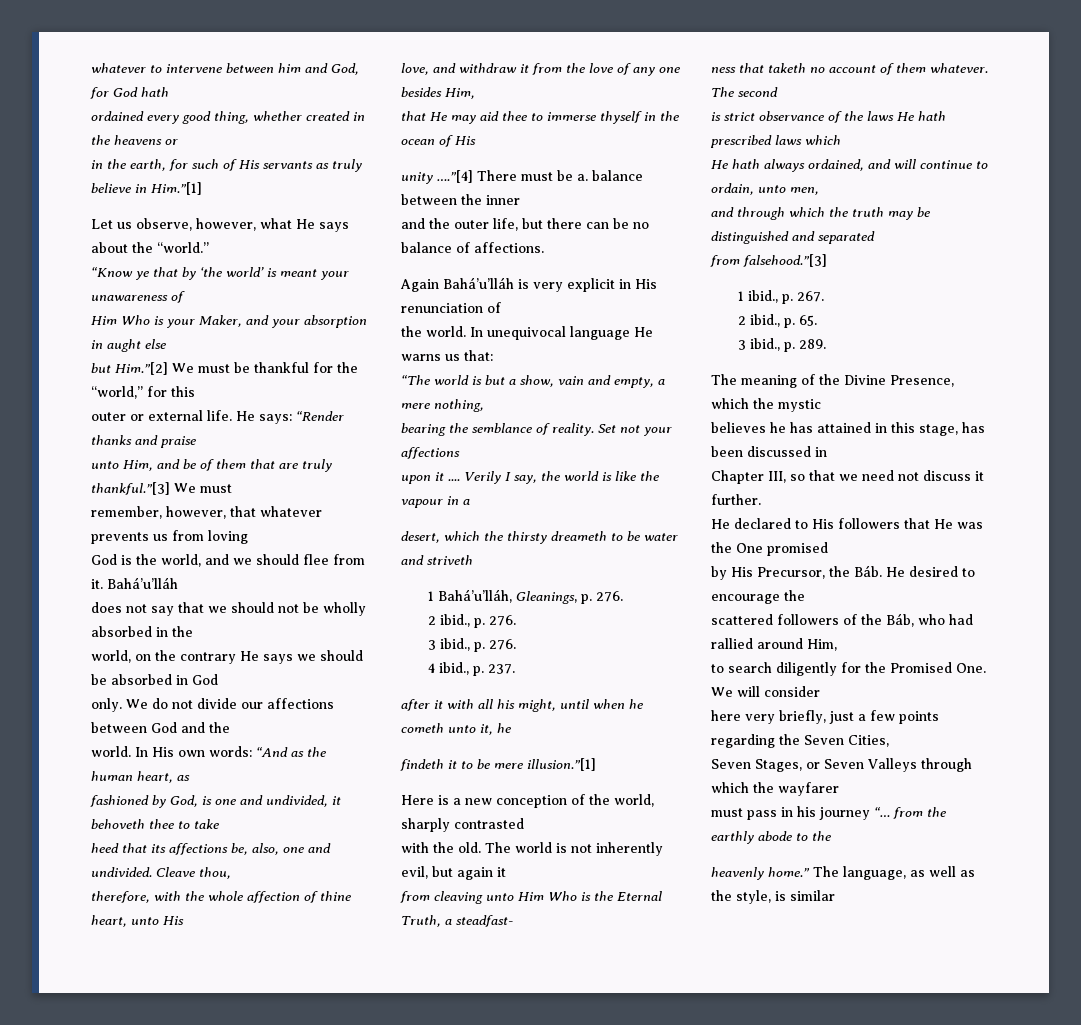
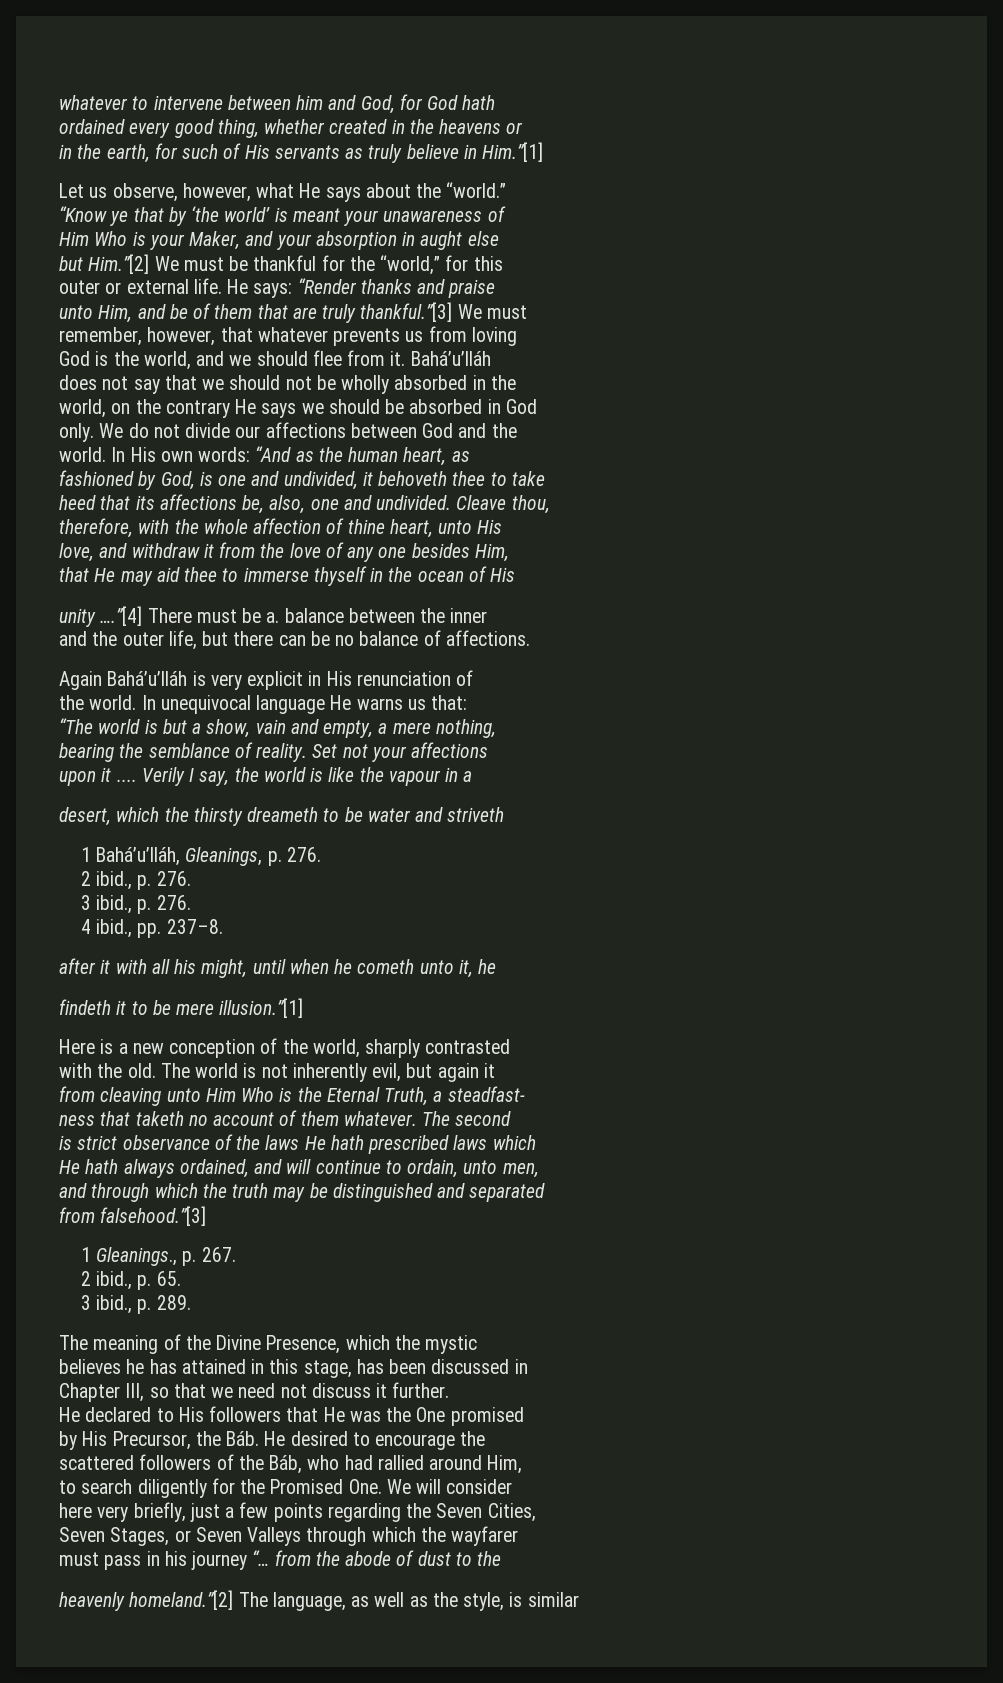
- 4 ibid., p. 237.
+ 4 ibid., pp. 237–8.
- 1 ibid., p. 267.
+ 1 Gleanings., p. 267.
- must pass in his journey “… from the earthly abode to the
+ must pass in his journey “… from the abode of dust to the
- heavenly home.” The language, as well as the style, is similar
+ heavenly homeland.”[2] The language, as well as the style, is similar

